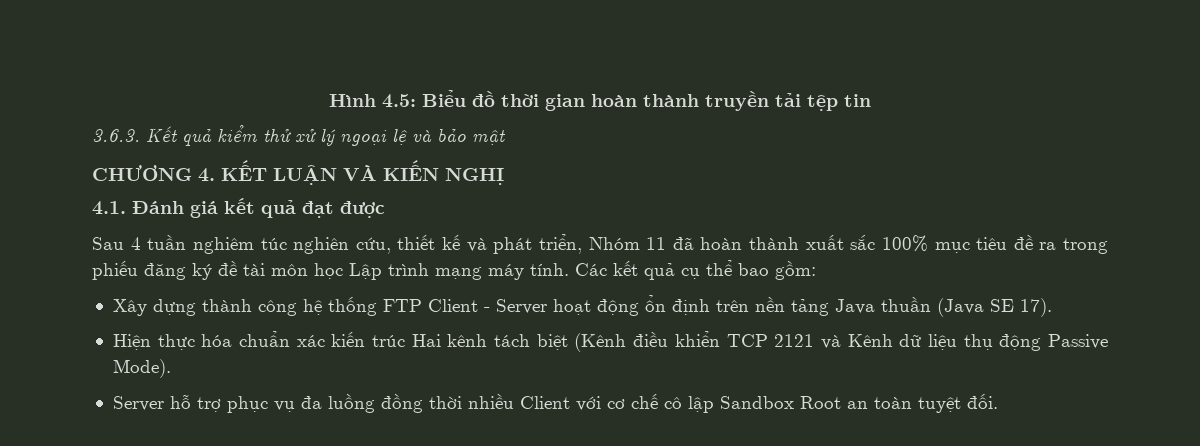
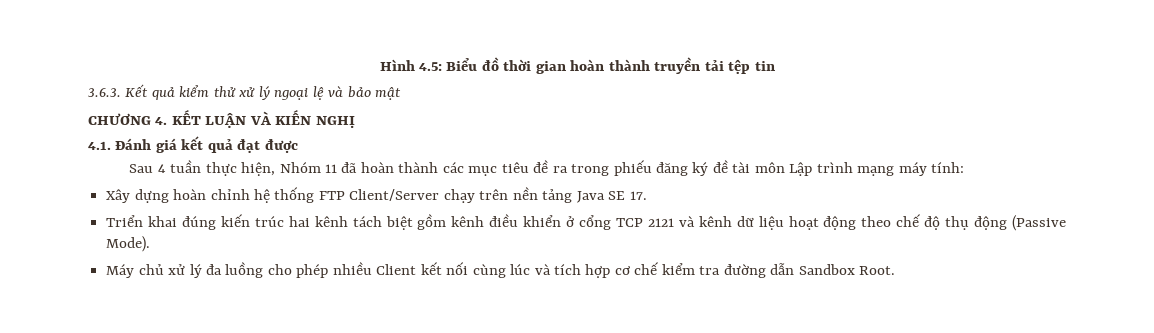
- Sau 4 tuần nghiêm túc nghiên cứu, thiết kế và phát triển, Nhóm 11 đã hoàn thành xuất sắc 100% mục tiêu đề ra trong phiếu đăng ký đề tài môn học Lập trình mạng máy tính. Các kết quả cụ thể bao gồm:
+ Sau 4 tuần thực hiện, Nhóm 11 đã hoàn thành các mục tiêu đề ra trong phiếu đăng ký đề tài môn Lập trình mạng máy tính:
- Xây dựng thành công hệ thống FTP Client - Server hoạt động ổn định trên nền tảng Java thuần (Java SE 17).
- Hiện thực hóa chuẩn xác kiến trúc Hai kênh tách biệt (Kênh điều khiển TCP 2121 và Kênh dữ liệu thụ động Passive Mode).
+ Xây dựng hoàn chỉnh hệ thống FTP Client/Server chạy trên nền tảng Java SE 17.
+ Triển khai đúng kiến trúc hai kênh tách biệt gồm kênh điều khiển ở cổng TCP 2121 và kênh dữ liệu hoạt động theo chế độ thụ động (Passive Mode).
- Server hỗ trợ phục vụ đa luồng đồng thời nhiều Client với cơ chế cô lập Sandbox Root an toàn tuyệt đối.
+ Máy chủ xử lý đa luồng cho phép nhiều Client kết nối cùng lúc và tích hợp cơ chế kiểm tra đường dẫn Sandbox Root.

